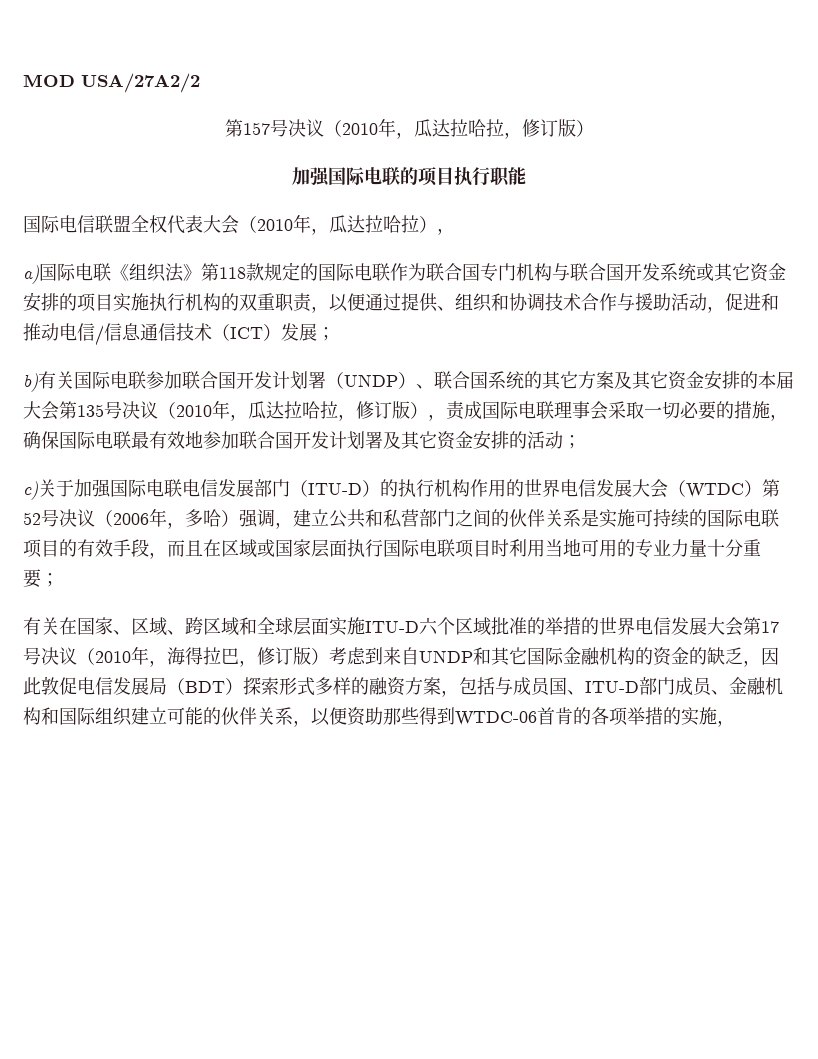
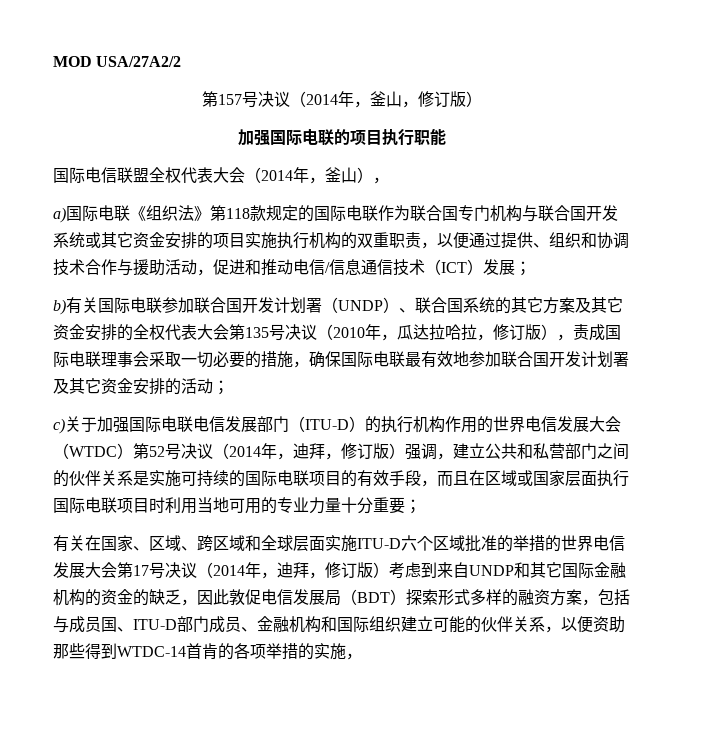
- 第157号决议（2010年，瓜达拉哈拉，修订版）
+ 第157号决议（2014年，釜山，修订版）
- 国际电信联盟全权代表大会（2010年，瓜达拉哈拉），
+ 国际电信联盟全权代表大会（2014年，釜山），
- b)有关国际电联参加联合国开发计划署（UNDP）、联合国系统的其它方案及其它资金安排的本届大会第135号决议（2010年，瓜达拉哈拉，修订版），责成国际电联理事会采取一切必要的措施，确保国际电联最有效地参加联合国开发计划署及其它资金安排的活动；
+ b)有关国际电联参加联合国开发计划署（UNDP）、联合国系统的其它方案及其它资金安排的全权代表大会第135号决议（2010年，瓜达拉哈拉，修订版），责成国际电联理事会采取一切必要的措施，确保国际电联最有效地参加联合国开发计划署及其它资金安排的活动；
- c)关于加强国际电联电信发展部门（ITU-D）的执行机构作用的世界电信发展大会（WTDC）第52号决议（2006年，多哈）强调，建立公共和私营部门之间的伙伴关系是实施可持续的国际电联项目的有效手段，而且在区域或国家层面执行国际电联项目时利用当地可用的专业力量十分重要；
+ c)关于加强国际电联电信发展部门（ITU-D）的执行机构作用的世界电信发展大会（WTDC）第52号决议（2014年，迪拜，修订版）强调，建立公共和私营部门之间的伙伴关系是实施可持续的国际电联项目的有效手段，而且在区域或国家层面执行国际电联项目时利用当地可用的专业力量十分重要；
- 有关在国家、区域、跨区域和全球层面实施ITU-D六个区域批准的举措的世界电信发展大会第17号决议（2010年，海得拉巴，修订版）考虑到来自UNDP和其它国际金融机构的资金的缺乏，因此敦促电信发展局（BDT）探索形式多样的融资方案，包括与成员国、ITU-D部门成员、金融机构和国际组织建立可能的伙伴关系，以便资助那些得到WTDC-06首肯的各项举措的实施，
+ 有关在国家、区域、跨区域和全球层面实施ITU-D六个区域批准的举措的世界电信发展大会第17号决议（2014年，迪拜，修订版）考虑到来自UNDP和其它国际金融机构的资金的缺乏，因此敦促电信发展局（BDT）探索形式多样的融资方案，包括与成员国、ITU-D部门成员、金融机构和国际组织建立可能的伙伴关系，以便资助那些得到WTDC-14首肯的各项举措的实施，

